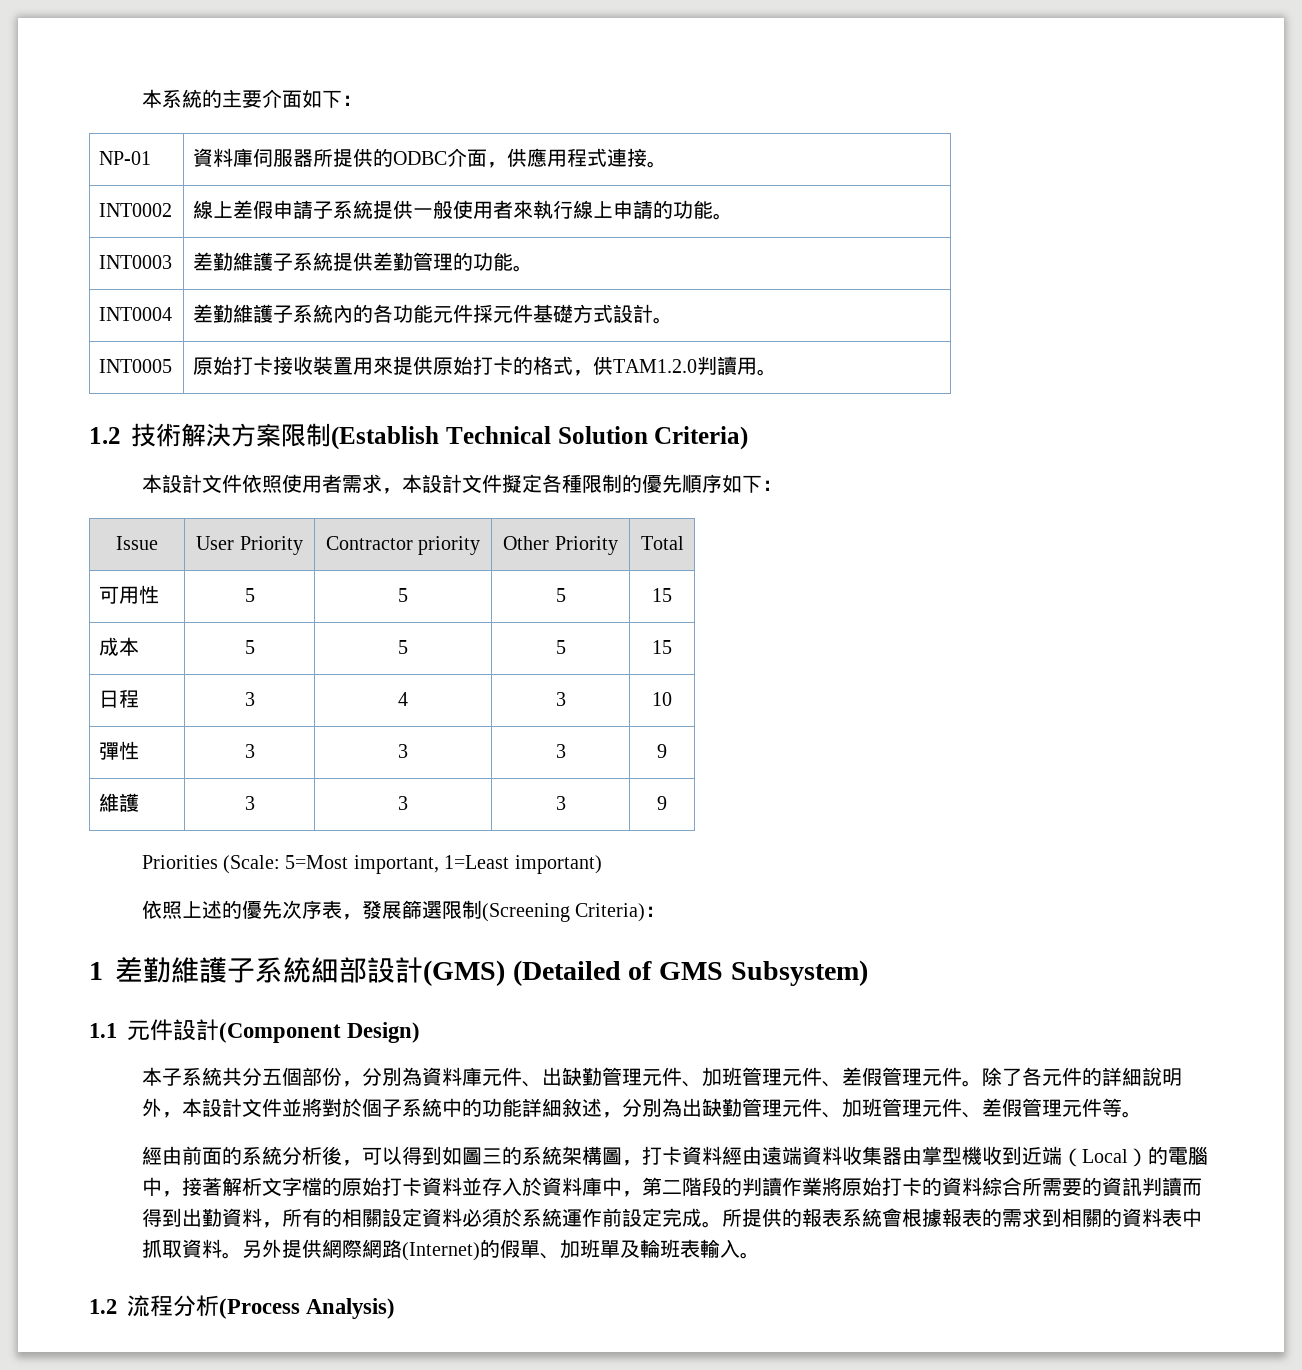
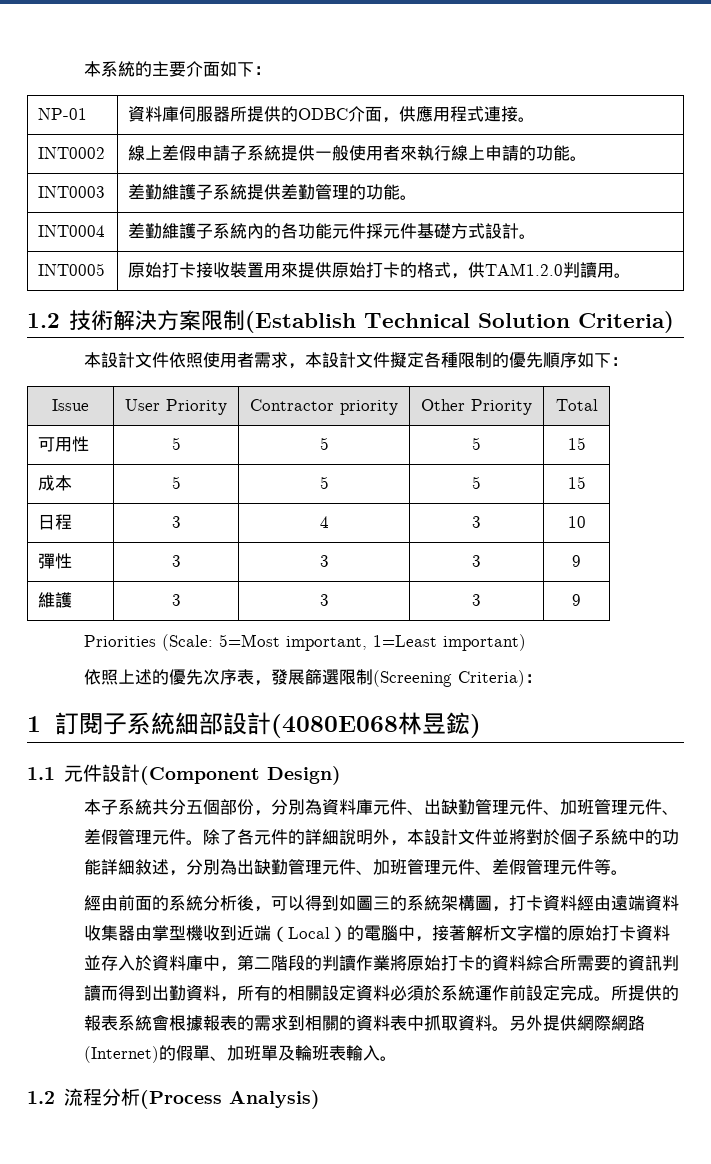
- 1差勤維護子系統細部設計(GMS) (Detailed of GMS Subsystem)
+ 1訂閱子系統細部設計(4080E068林昱鋐)

